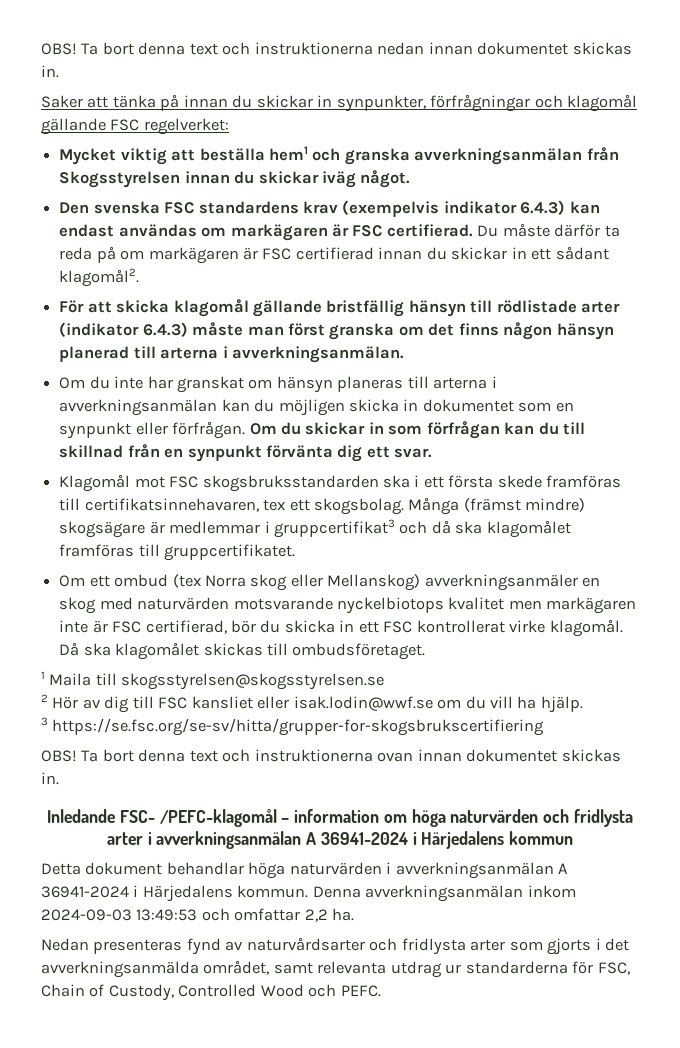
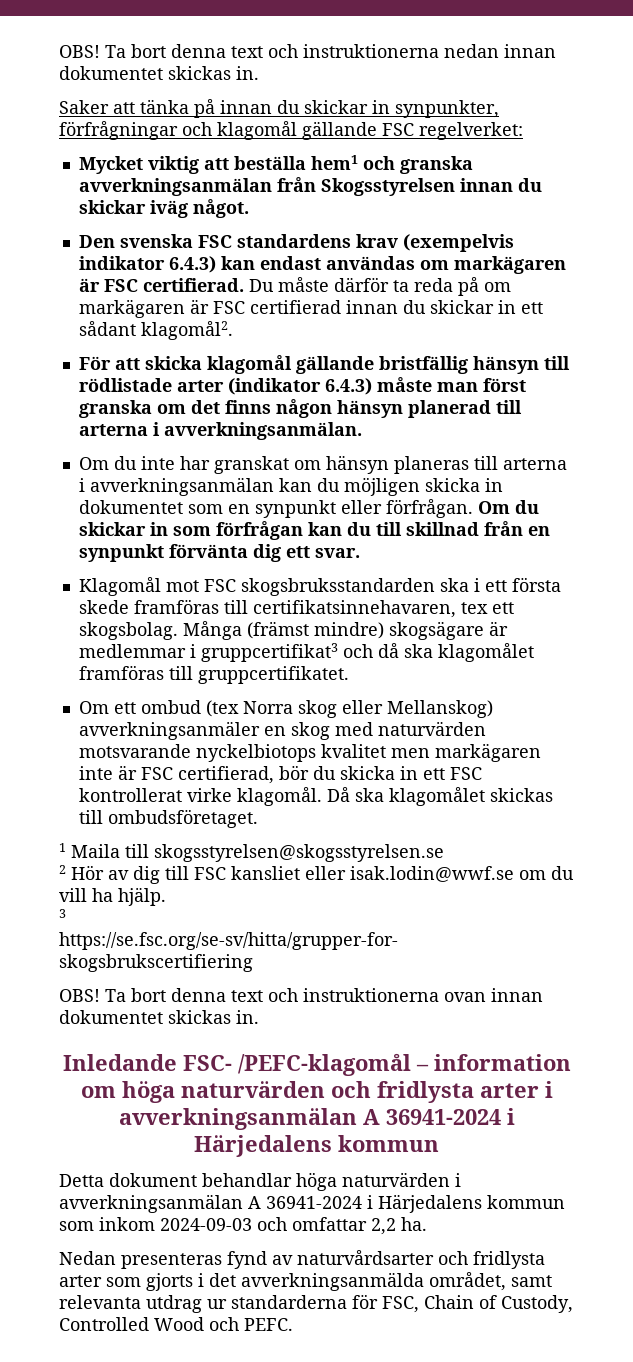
- Detta dokument behandlar höga naturvärden i avverkningsanmälan A 36941-2024 i Härjedalens kommun. Denna avverkningsanmälan inkom 2024-09-03 13:49:53 och omfattar 2,2 ha.
+ Detta dokument behandlar höga naturvärden i avverkningsanmälan A 36941-2024 i Härjedalens kommun som inkom 2024-09-03 och omfattar 2,2 ha.

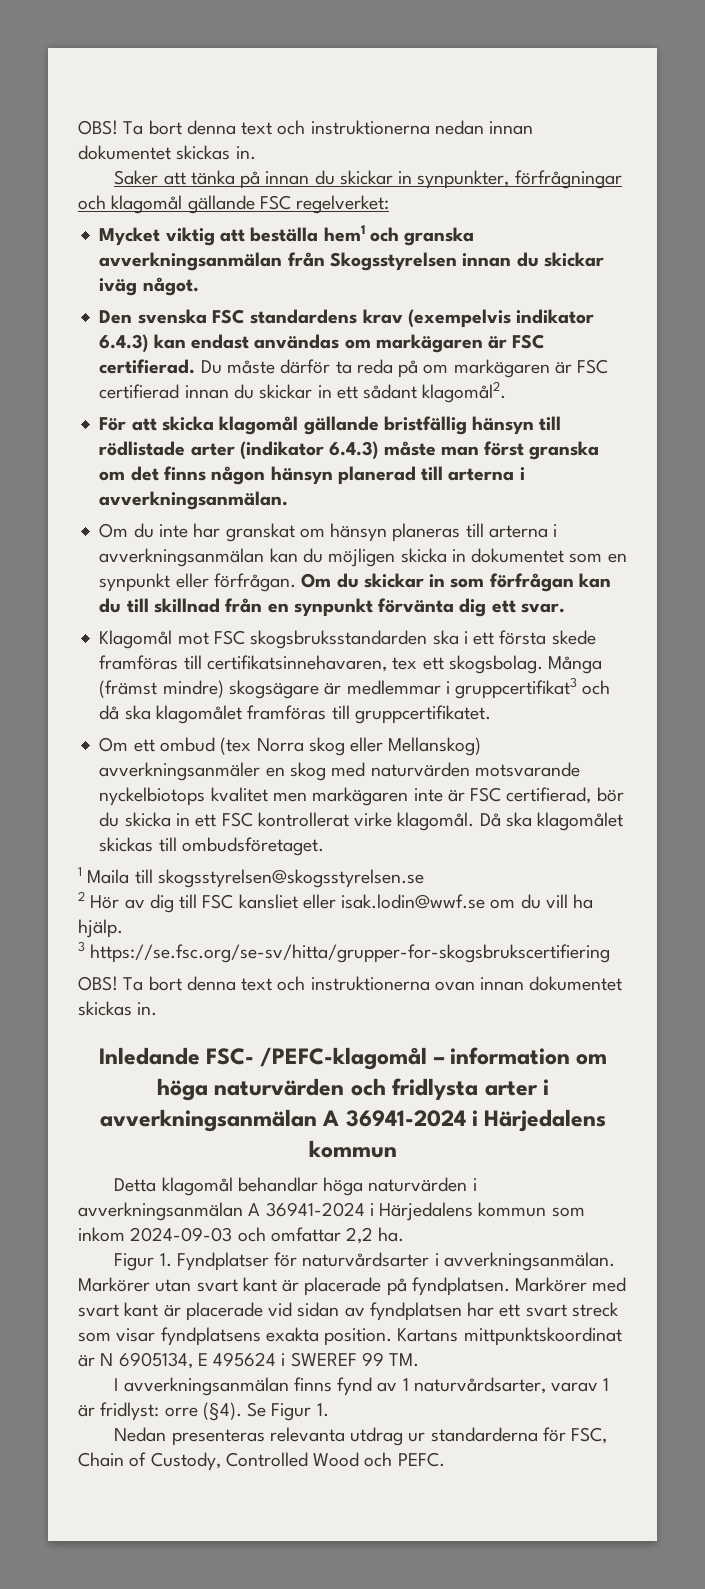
- Detta dokument behandlar höga naturvärden i avverkningsanmälan A 36941-2024 i Härjedalens kommun som inkom 2024-09-03 och omfattar 2,2 ha.
+ Detta klagomål behandlar höga naturvärden i avverkningsanmälan A 36941-2024 i Härjedalens kommun som inkom 2024-09-03 och omfattar 2,2 ha.
- Nedan presenteras fynd av naturvårdsarter och fridlysta arter som gjorts i det avverkningsanmälda området, samt relevanta utdrag ur standarderna för FSC, Chain of Custody, Controlled Wood och PEFC.
+ Figur 1. Fyndplatser för naturvårdsarter i avverkningsanmälan. Markörer utan svart kant är placerade på fyndplatsen. Markörer med svart kant är placerade vid sidan av fyndplatsen har ett svart streck som visar fyndplatsens exakta position. Kartans mittpunktskoordinat är N 6905134, E 495624 i SWEREF 99 TM.
+ I avverkningsanmälan finns fynd av 1 naturvårdsarter, varav 1 är fridlyst: orre (§4). Se Figur 1.
+ Nedan presenteras relevanta utdrag ur standarderna för FSC, Chain of Custody, Controlled Wood och PEFC.

